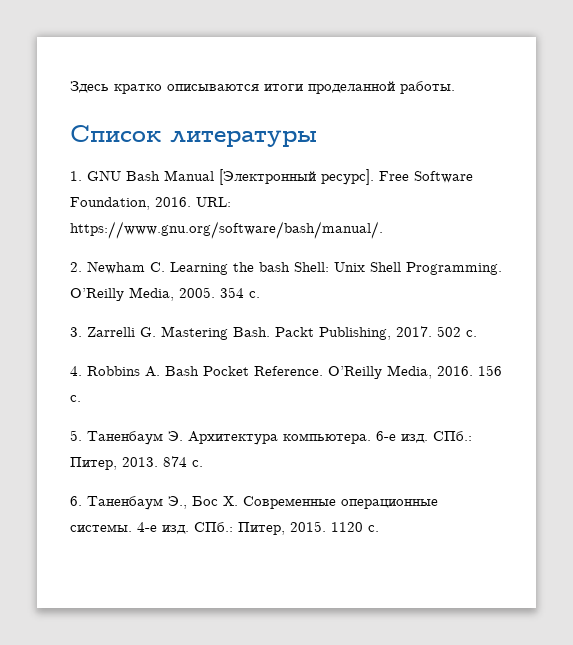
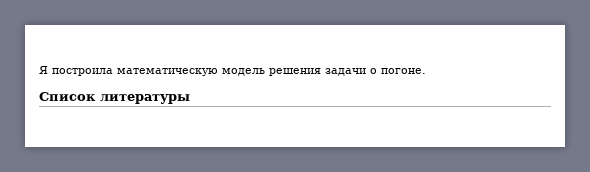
- Здесь кратко описываются итоги проделанной работы.
+ Я построила математическую модель решения задачи о погоне.
  Список литературы
- 1. GNU Bash Manual [Электронный ресурс]. Free Software Foundation, 2016. URL: https://www.gnu.org/software/bash/manual/.
- 2. Newham C. Learning the bash Shell: Unix Shell Programming. O’Reilly Media, 2005. 354 с.
- 3. Zarrelli G. Mastering Bash. Packt Publishing, 2017. 502 с.
- 4. Robbins A. Bash Pocket Reference. O’Reilly Media, 2016. 156 с.
- 5. Таненбаум Э. Архитектура компьютера. 6-е изд. СПб.: Питер, 2013. 874 с.
- 6. Таненбаум Э., Бос Х. Современные операционные системы. 4-е изд. СПб.: Питер, 2015. 1120 с.

